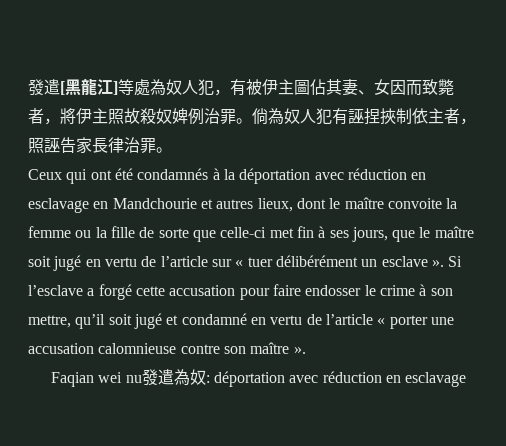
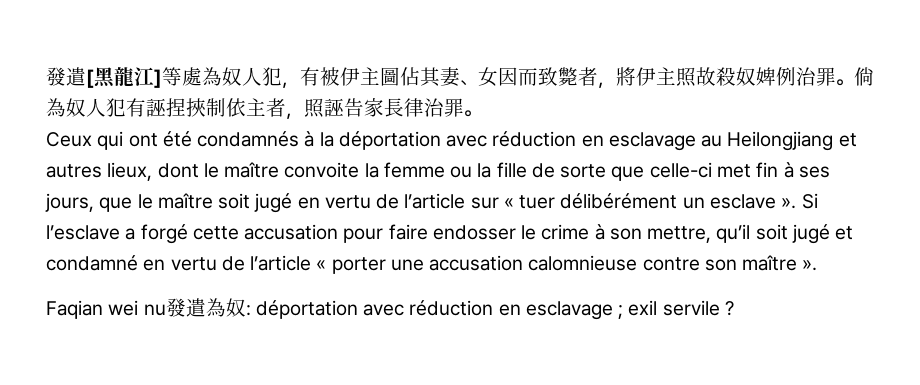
- Ceux qui ont été condamnés à la déportation avec réduction en esclavage en Mandchourie et autres lieux, dont le maître convoite la femme ou la fille de sorte que celle-ci met fin à ses jours, que le maître soit jugé en vertu de l’article sur « tuer délibérément un esclave ».
+ Ceux qui ont été condamnés à la déportation avec réduction en esclavage au Heilongjiang et autres lieux, dont le maître convoite la femme ou la fille de sorte que celle-ci met fin à ses jours, que le maître soit jugé en vertu de l’article sur « tuer délibérément un esclave ».
- Faqian wei nu發遣為奴: déportation avec réduction en esclavage
+ Faqian wei nu發遣為奴: déportation avec réduction en esclavage ; exil servile ?

